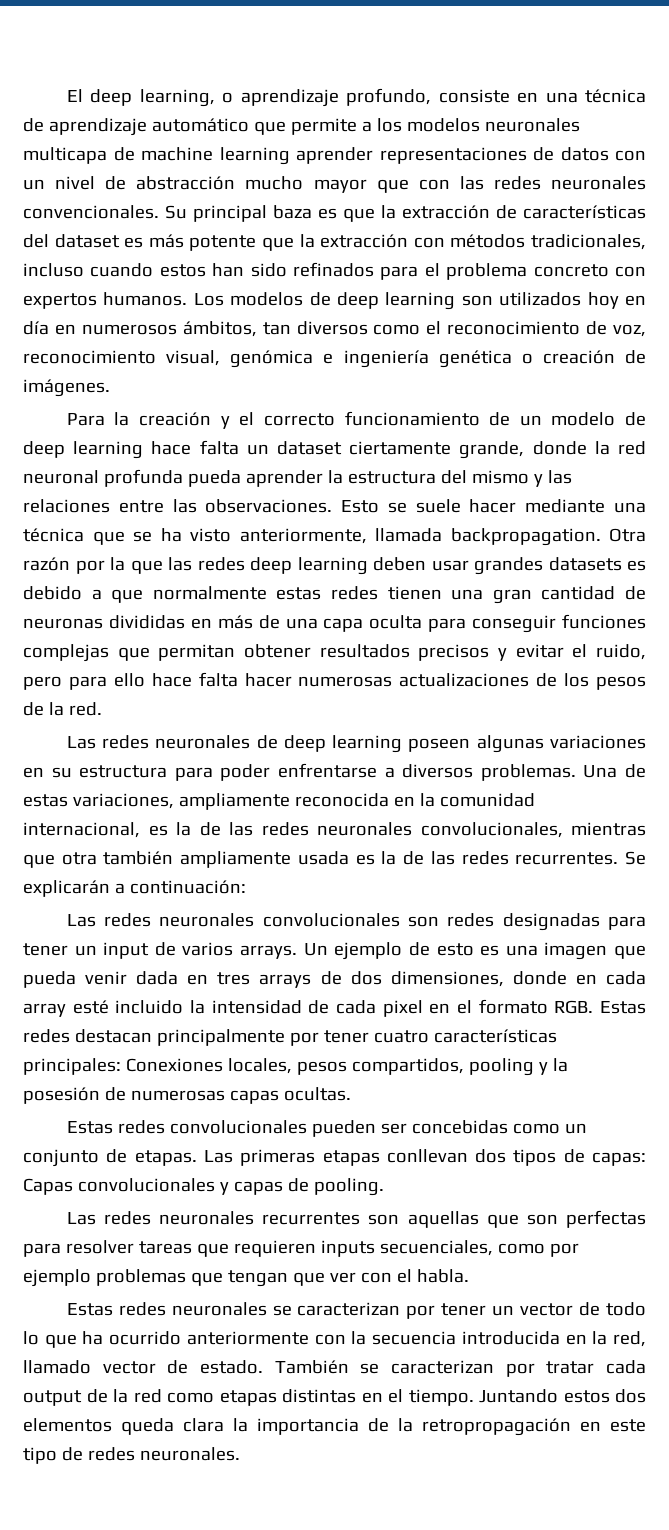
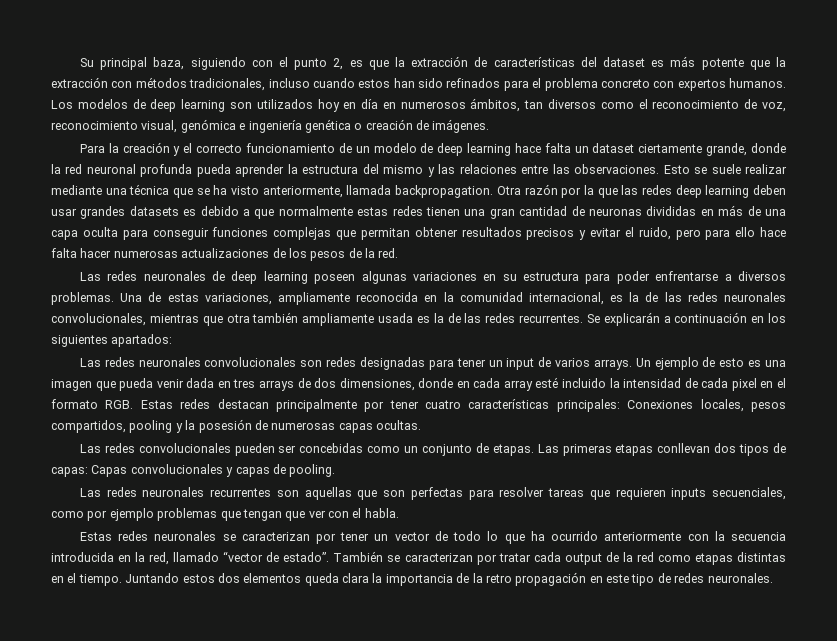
- El deep learning, o aprendizaje profundo, consiste en una técnica de aprendizaje automático que permite a los modelos neuronales multicapa de machine learning aprender representaciones de datos con un nivel de abstracción mucho mayor que con las redes neuronales convencionales. Su principal baza es que la extracción de características del dataset es más potente que la extracción con métodos tradicionales, incluso cuando estos han sido refinados para el problema concreto con expertos humanos.
+ Su principal baza, siguiendo con el punto 2, es que la extracción de características del dataset es más potente que la extracción con métodos tradicionales, incluso cuando estos han sido refinados para el problema concreto con expertos humanos.
- Esto se suele hacer mediante una técnica que se ha visto anteriormente, llamada backpropagation.
+ Esto se suele realizar mediante una técnica que se ha visto anteriormente, llamada backpropagation.
- Se explicarán a continuación:
+ Se explicarán a continuación en los siguientes apartados:
- Estas redes convolucionales pueden ser concebidas como un conjunto de etapas.
+ Las redes convolucionales pueden ser concebidas como un conjunto de etapas.
- Estas redes neuronales se caracterizan por tener un vector de todo lo que ha ocurrido anteriormente con la secuencia introducida en la red, llamado vector de estado.
+ Estas redes neuronales se caracterizan por tener un vector de todo lo que ha ocurrido anteriormente con la secuencia introducida en la red, llamado “vector de estado”.
- Juntando estos dos elementos queda clara la importancia de la retropropagación en este tipo de redes neuronales.
+ Juntando estos dos elementos queda clara la importancia de la retro propagación en este tipo de redes neuronales.

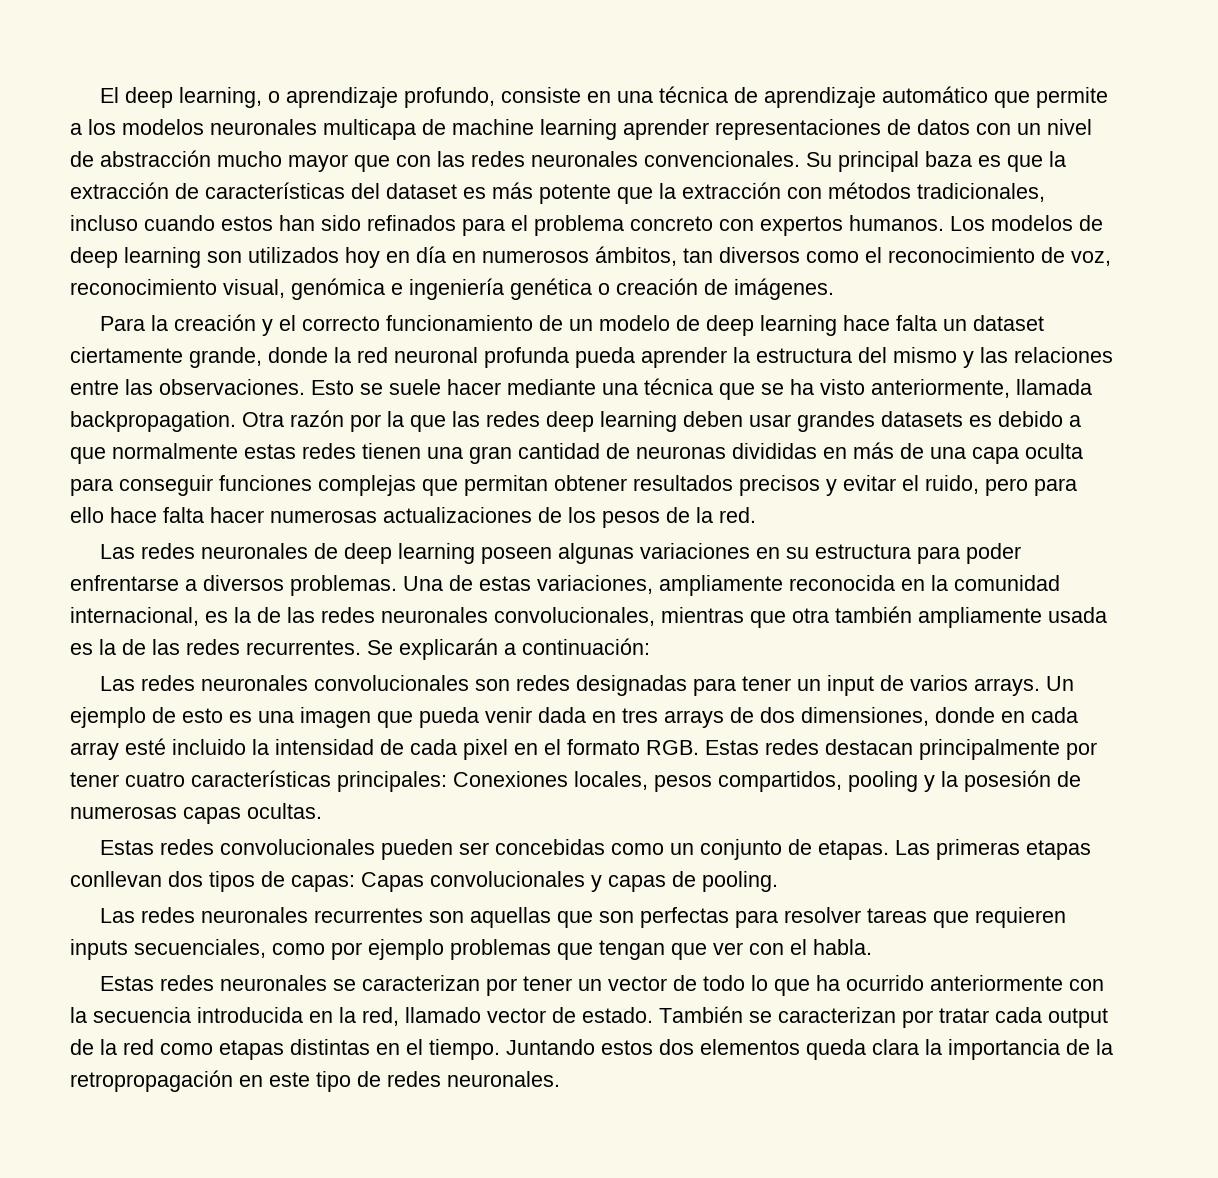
- Su principal baza, siguiendo con el punto 2, es que la extracción de características del dataset es más potente que la extracción con métodos tradicionales, incluso cuando estos han sido refinados para el problema concreto con expertos humanos.
+ El deep learning, o aprendizaje profundo, consiste en una técnica de aprendizaje automático que permite a los modelos neuronales multicapa de machine learning aprender representaciones de datos con un nivel de abstracción mucho mayor que con las redes neuronales convencionales. Su principal baza es que la extracción de características del dataset es más potente que la extracción con métodos tradicionales, incluso cuando estos han sido refinados para el problema concreto con expertos humanos.
- Esto se suele realizar mediante una técnica que se ha visto anteriormente, llamada backpropagation.
+ Esto se suele hacer mediante una técnica que se ha visto anteriormente, llamada backpropagation.
- Se explicarán a continuación en los siguientes apartados:
+ Se explicarán a continuación:
- Las redes convolucionales pueden ser concebidas como un conjunto de etapas.
+ Estas redes convolucionales pueden ser concebidas como un conjunto de etapas.
- Estas redes neuronales se caracterizan por tener un vector de todo lo que ha ocurrido anteriormente con la secuencia introducida en la red, llamado “vector de estado”.
+ Estas redes neuronales se caracterizan por tener un vector de todo lo que ha ocurrido anteriormente con la secuencia introducida en la red, llamado vector de estado.
- Juntando estos dos elementos queda clara la importancia de la retro propagación en este tipo de redes neuronales.
+ Juntando estos dos elementos queda clara la importancia de la retropropagación en este tipo de redes neuronales.

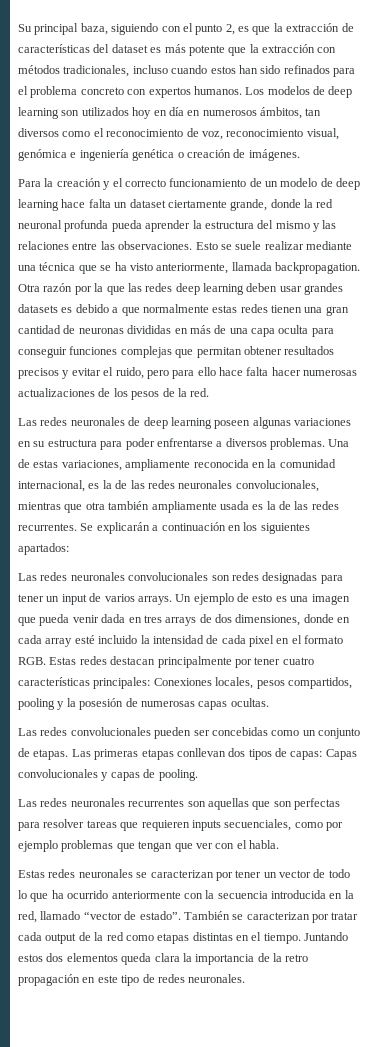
- El deep learning, o aprendizaje profundo, consiste en una técnica de aprendizaje automático que permite a los modelos neuronales multicapa de machine learning aprender representaciones de datos con un nivel de abstracción mucho mayor que con las redes neuronales convencionales. Su principal baza es que la extracción de características del dataset es más potente que la extracción con métodos tradicionales, incluso cuando estos han sido refinados para el problema concreto con expertos humanos.
+ Su principal baza, siguiendo con el punto 2, es que la extracción de características del dataset es más potente que la extracción con métodos tradicionales, incluso cuando estos han sido refinados para el problema concreto con expertos humanos.
- Esto se suele hacer mediante una técnica que se ha visto anteriormente, llamada backpropagation.
+ Esto se suele realizar mediante una técnica que se ha visto anteriormente, llamada backpropagation.
- Se explicarán a continuación:
+ Se explicarán a continuación en los siguientes apartados:
- Estas redes convolucionales pueden ser concebidas como un conjunto de etapas.
+ Las redes convolucionales pueden ser concebidas como un conjunto de etapas.
- Estas redes neuronales se caracterizan por tener un vector de todo lo que ha ocurrido anteriormente con la secuencia introducida en la red, llamado vector de estado.
+ Estas redes neuronales se caracterizan por tener un vector de todo lo que ha ocurrido anteriormente con la secuencia introducida en la red, llamado “vector de estado”.
- Juntando estos dos elementos queda clara la importancia de la retropropagación en este tipo de redes neuronales.
+ Juntando estos dos elementos queda clara la importancia de la retro propagación en este tipo de redes neuronales.

